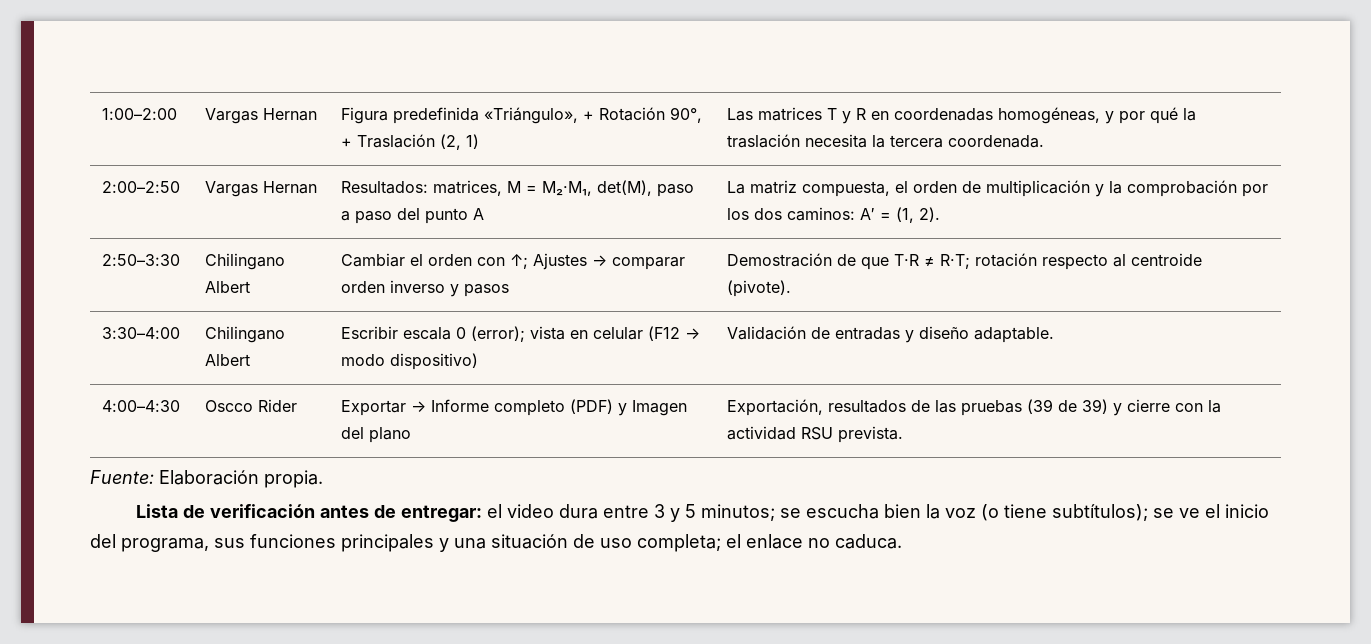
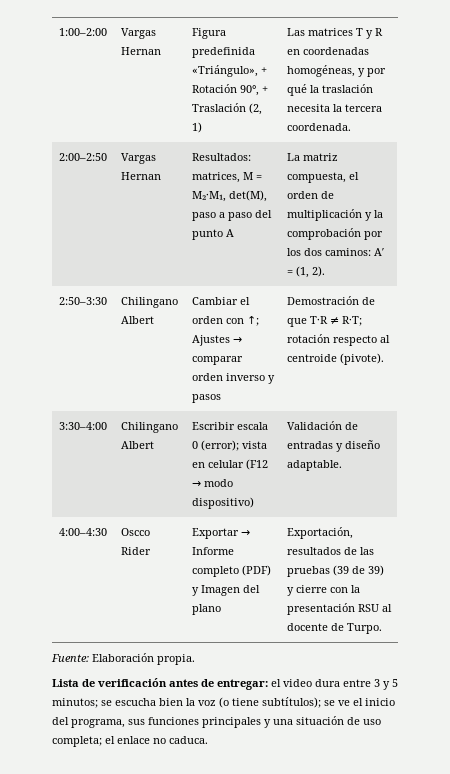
- 4:00–4:30 | Oscco Rider | Exportar → Informe completo (PDF) y Imagen del plano | Exportación, resultados de las pruebas (39 de 39) y cierre con la actividad RSU prevista.
+ 4:00–4:30 | Oscco Rider | Exportar → Informe completo (PDF) y Imagen del plano | Exportación, resultados de las pruebas (39 de 39) y cierre con la presentación RSU al docente de Turpo.

